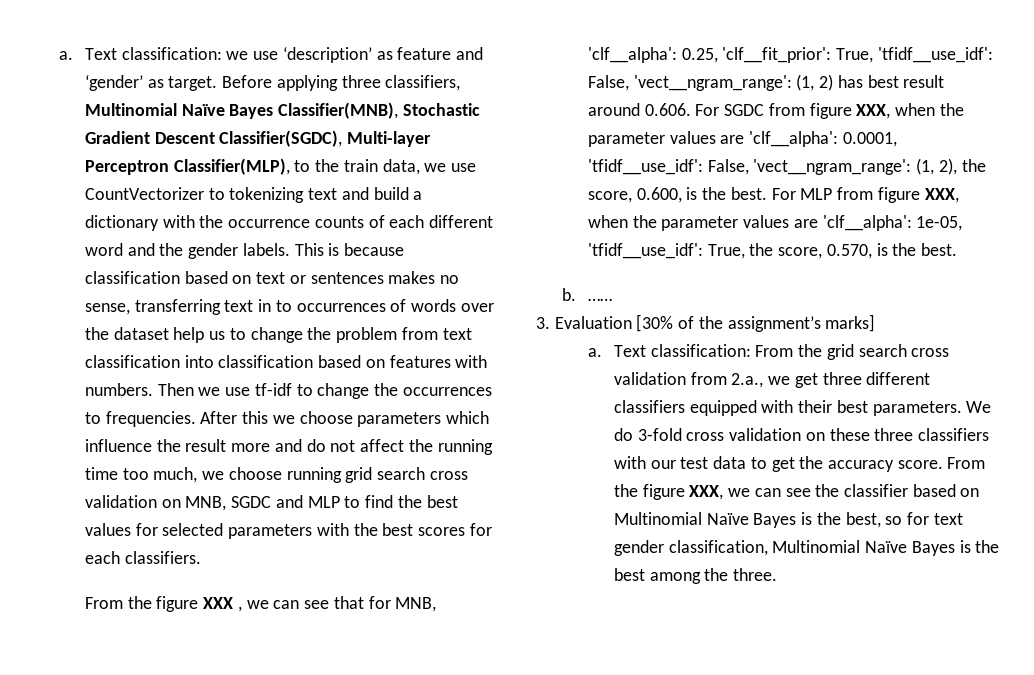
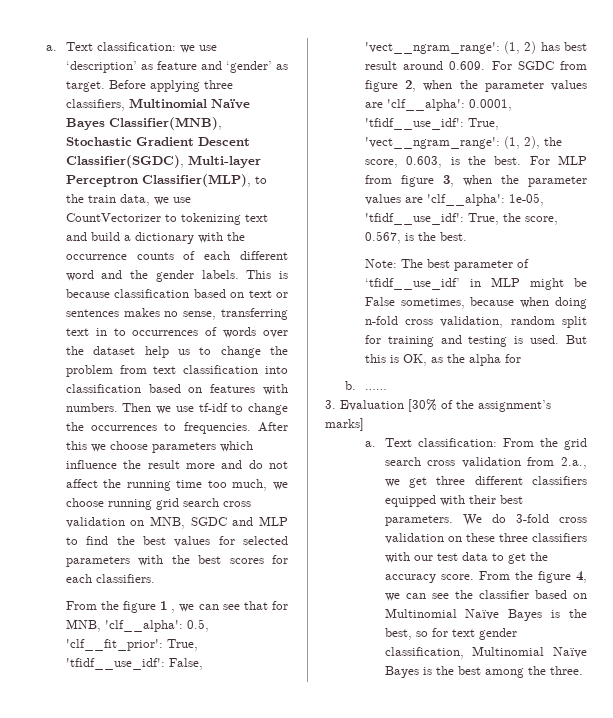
- From the figure XXX , we can see that for MNB, 'clf__alpha': 0.25, 'clf__fit_prior': True, 'tfidf__use_idf': False, 'vect__ngram_range': (1, 2) has best result around 0.606. For SGDC from figure XXX, when the parameter values are 'clf__alpha': 0.0001, 'tfidf__use_idf': False, 'vect__ngram_range': (1, 2), the score, 0.600, is the best.
+ From the figure 1 , we can see that for MNB, 'clf__alpha': 0.5, 'clf__fit_prior': True, 'tfidf__use_idf': False, 'vect__ngram_range': (1, 2) has best result around 0.609. For SGDC from figure 2, when the parameter values are 'clf__alpha': 0.0001, 'tfidf__use_idf': True, 'vect__ngram_range': (1, 2), the score, 0.603, is the best.
- For MLP from figure XXX, when the parameter values are 'clf__alpha': 1e-05, 'tfidf__use_idf': True, the score, 0.570, is the best.
+ For MLP from figure 3, when the parameter values are 'clf__alpha': 1e-05, 'tfidf__use_idf': True, the score, 0.567, is the best.
+ Note: The best parameter of ‘tfidf__use_idf’ in MLP might be False sometimes, because when doing n-fold cross validation, random split for training and testing is used. But this is OK, as the alpha for
- From the figure XXX, we can see the classifier based on Multinomial Naïve Bayes is the best, so for text gender classification, Multinomial Naïve Bayes is the best among the three.
+ From the figure 4, we can see the classifier based on Multinomial Naïve Bayes is the best, so for text gender classification, Multinomial Naïve Bayes is the best among the three.

